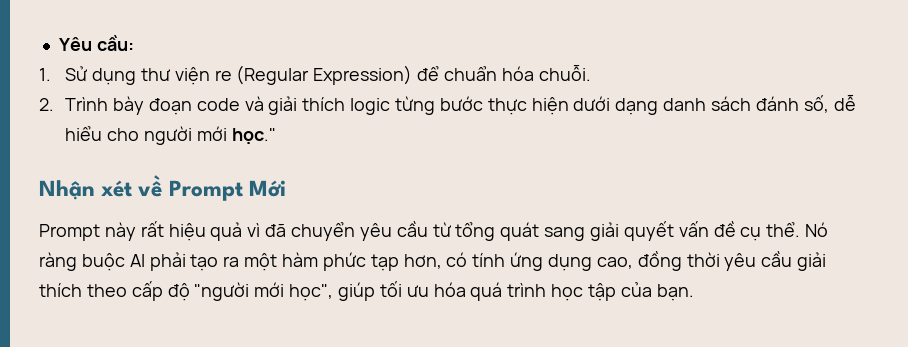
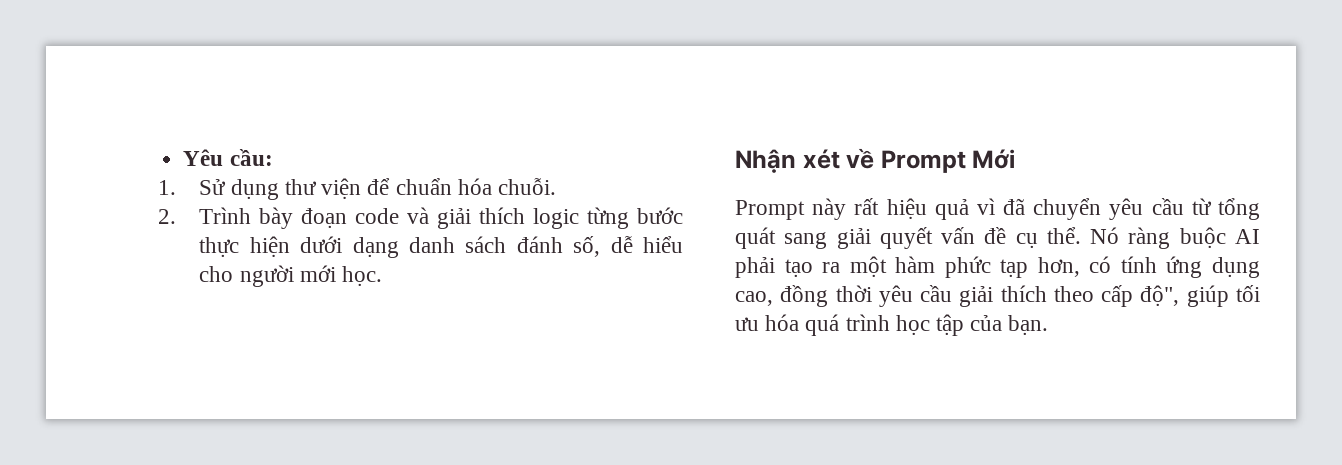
- 1. Sử dụng thư viện re (Regular Expression) để chuẩn hóa chuỗi.
+ 1. Sử dụng thư viện để chuẩn hóa chuỗi.
- 2. Trình bày đoạn code và giải thích logic từng bước thực hiện dưới dạng danh sách đánh số, dễ hiểu cho người mới học."
+ 2. Trình bày đoạn code và giải thích logic từng bước thực hiện dưới dạng danh sách đánh số, dễ hiểu cho người mới học.
- Nó ràng buộc AI phải tạo ra một hàm phức tạp hơn, có tính ứng dụng cao, đồng thời yêu cầu giải thích theo cấp độ "người mới học", giúp tối ưu hóa quá trình học tập của bạn.
+ Nó ràng buộc AI phải tạo ra một hàm phức tạp hơn, có tính ứng dụng cao, đồng thời yêu cầu giải thích theo cấp độ", giúp tối ưu hóa quá trình học tập của bạn.

